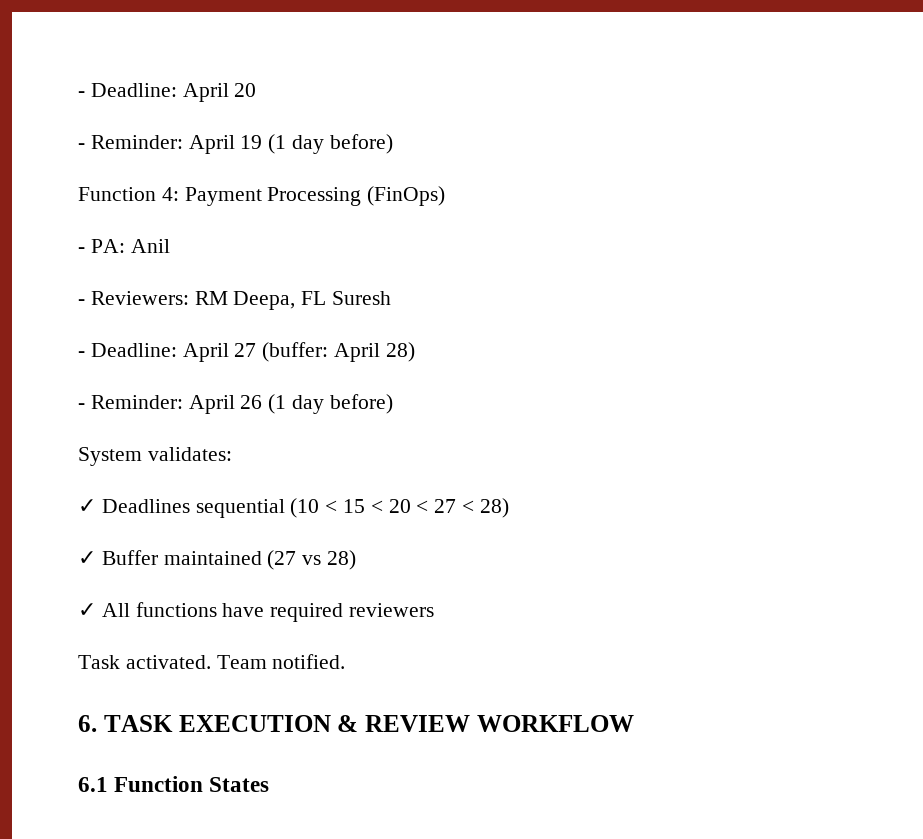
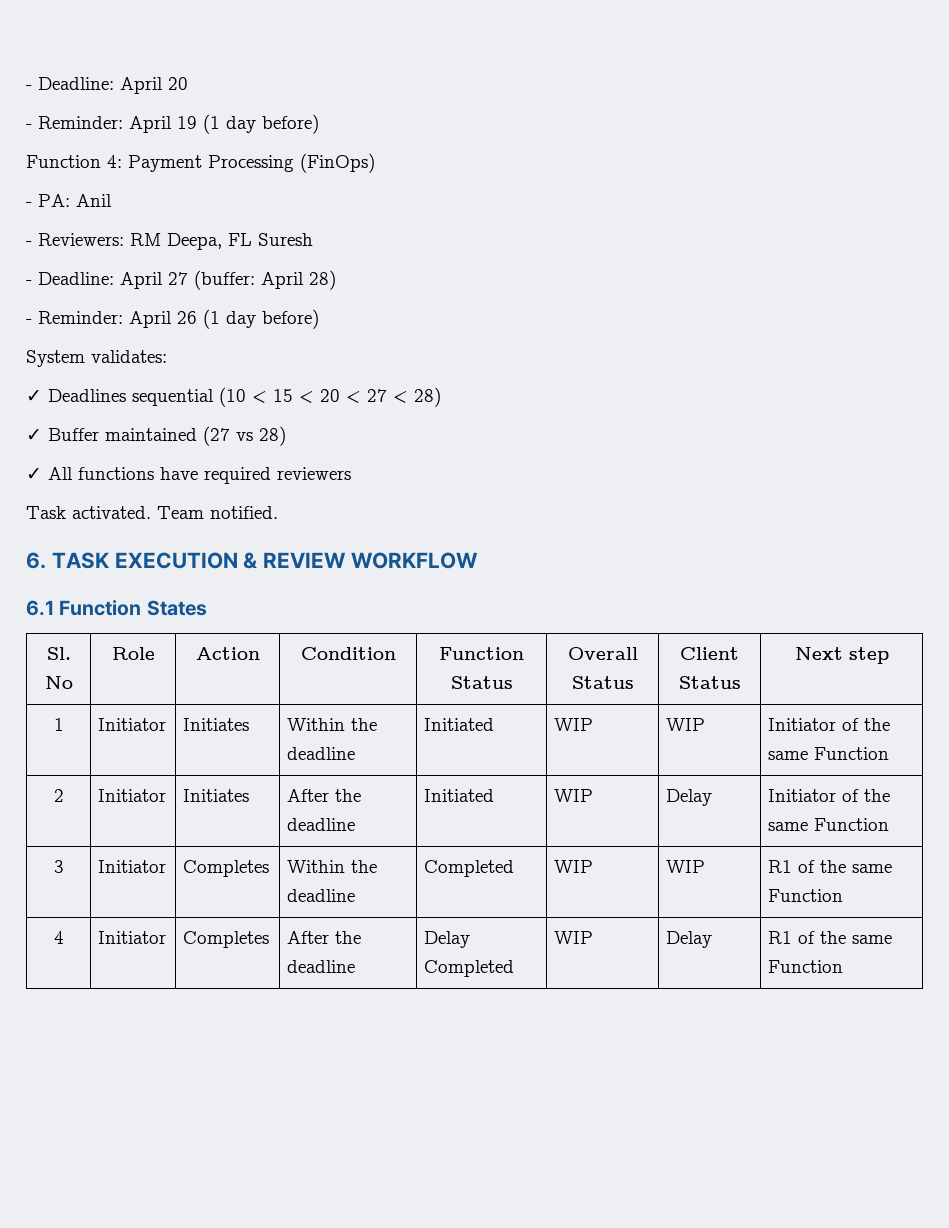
+ Sl. No | Role | Action | Condition | Function Status | Overall Status | Client Status | Next step
+ 1 | Initiator | Initiates | Within the deadline | Initiated | WIP | WIP | Initiator of the same Function
+ 2 | Initiator | Initiates | After the deadline | Initiated | WIP | Delay | Initiator of the same Function
+ 3 | Initiator | Completes | Within the deadline | Completed | WIP | WIP | R1 of the same Function
+ 4 | Initiator | Completes | After the deadline | Delay Completed | WIP | Delay | R1 of the same Function

